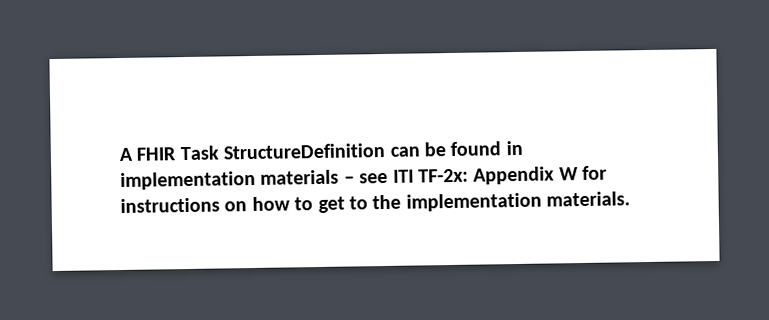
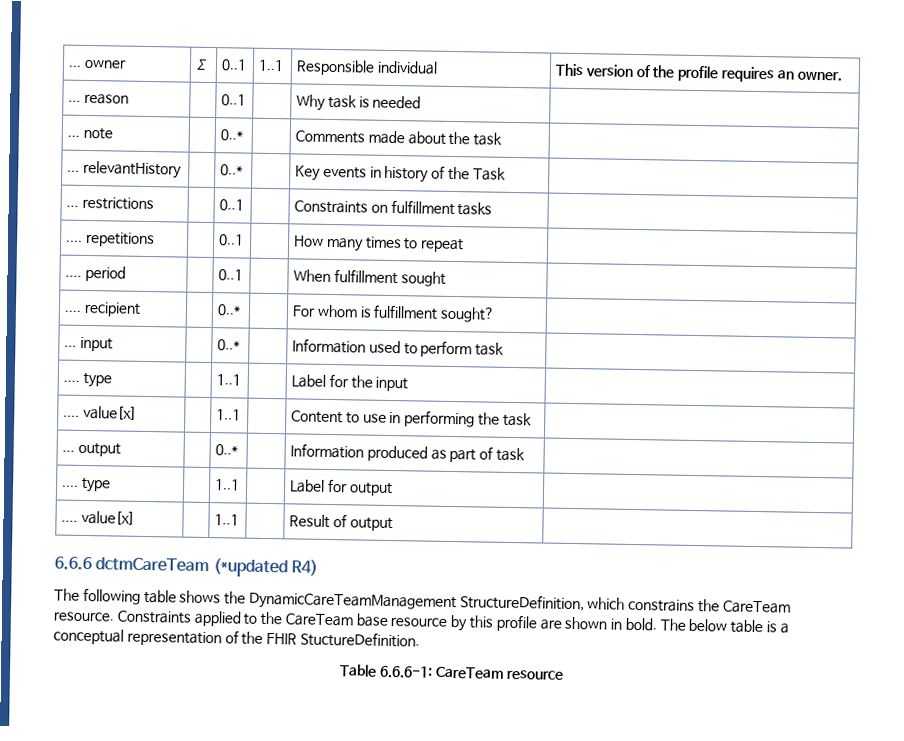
- A FHIR Task StructureDefinition can be found in implementation materials – see ITI TF-2x: Appendix W for instructions on how to get to the implementation materials.
+ ... owner | Σ | 0..1 | 1..1 | Responsible individual | This version of the profile requires an owner.
+ ... reason | | 0..1 | | Why task is needed |
+ ... note | | 0..* | | Comments made about the task |
+ ... relevantHistory | | 0..* | | Key events in history of the Task |
+ ... restrictions | | 0..1 | | Constraints on fulfillment tasks |
+ .... repetitions | | 0..1 | | How many times to repeat |
+ .... period | | 0..1 | | When fulfillment sought |
+ .... recipient | | 0..* | | For whom is fulfillment sought? |
+ ... input | | 0..* | | Information used to perform task |
+ .... type | | 1..1 | | Label for the input |
+ .... value[x] | | 1..1 | | Content to use in performing the task |
+ ... output | | 0..* | | Information produced as part of task |
+ .... type | | 1..1 | | Label for output |
+ .... value[x] | | 1..1 | | Result of output |
+ 6.6.6 dctmCareTeam (*updated R4)
+ The following table shows the DynamicCareTeamManagement StructureDefinition, which constrains the CareTeam resource. Constraints applied to the CareTeam base resource by this profile are shown in bold. The below table is a conceptual representation of the FHIR StuctureDefinition.
+ Table 6.6.6-1: CareTeam resource

